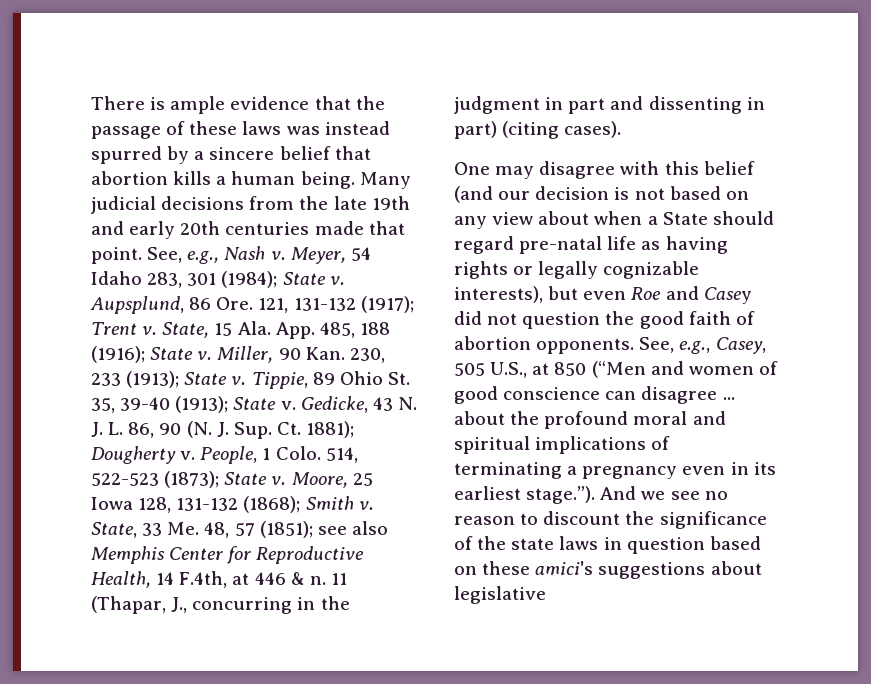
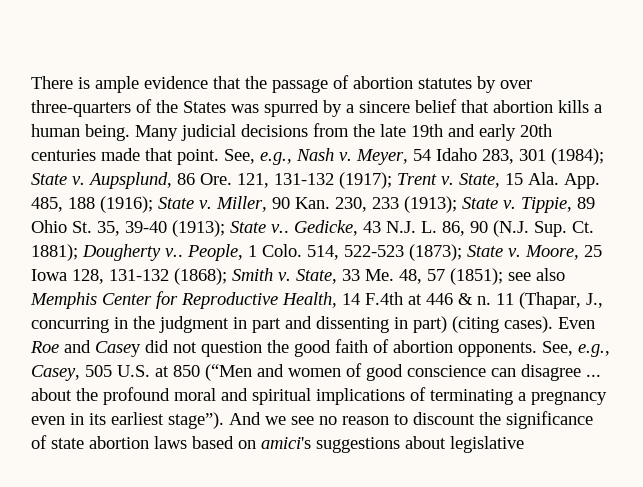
- There is ample evidence that the passage of these laws was instead spurred by a sincere belief that abortion kills a human being.
+ There is ample evidence that the passage of abortion statutes by over three-quarters of the States was spurred by a sincere belief that abortion kills a human being.
- Tippie, 89 Ohio St. 35, 39-40 (1913); State v.
+ Tippie, 89 Ohio St. 35, 39-40 (1913); State v..
- Gedicke, 43 N. J. L. 86, 90 (N. J. Sup. Ct. 1881); Dougherty v.
+ Gedicke, 43 N.J. L. 86, 90 (N.J. Sup. Ct. 1881); Dougherty v..
- State, 33 Me. 48, 57 (1851); see also Memphis Center for Reproductive Health, 14 F.4th, at 446 & n.
+ State, 33 Me. 48, 57 (1851); see also Memphis Center for Reproductive Health, 14 F.4th at 446 & n.
- 11 (Thapar, J., concurring in the judgment in part and dissenting in part) (citing cases).
- One may disagree with this belief (and our decision is not based on any view about when a State should regard pre-natal life as having rights or legally cognizable interests), but even Roe and Casey did not question the good faith of abortion opponents.
+ 11 (Thapar, J., concurring in the judgment in part and dissenting in part) (citing cases). Even Roe and Casey did not question the good faith of abortion opponents.
- See, e.g., Casey, 505 U.S., at 850 (“Men and women of good conscience can disagree ... about the profound moral and spiritual implications of terminating a pregnancy even in its earliest stage.”). And we see no reason to discount the significance of the state laws in question based on these amici's suggestions about legislative
+ See, e.g., Casey, 505 U.S. at 850 (“Men and women of good conscience can disagree ... about the profound moral and spiritual implications of terminating a pregnancy even in its earliest stage”). And we see no reason to discount the significance of state abortion laws based on amici's suggestions about legislative

